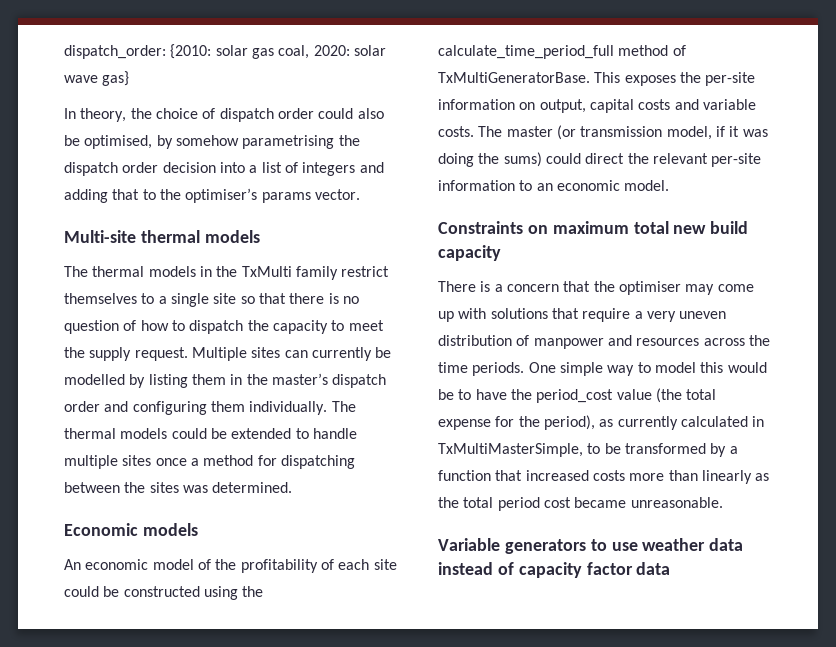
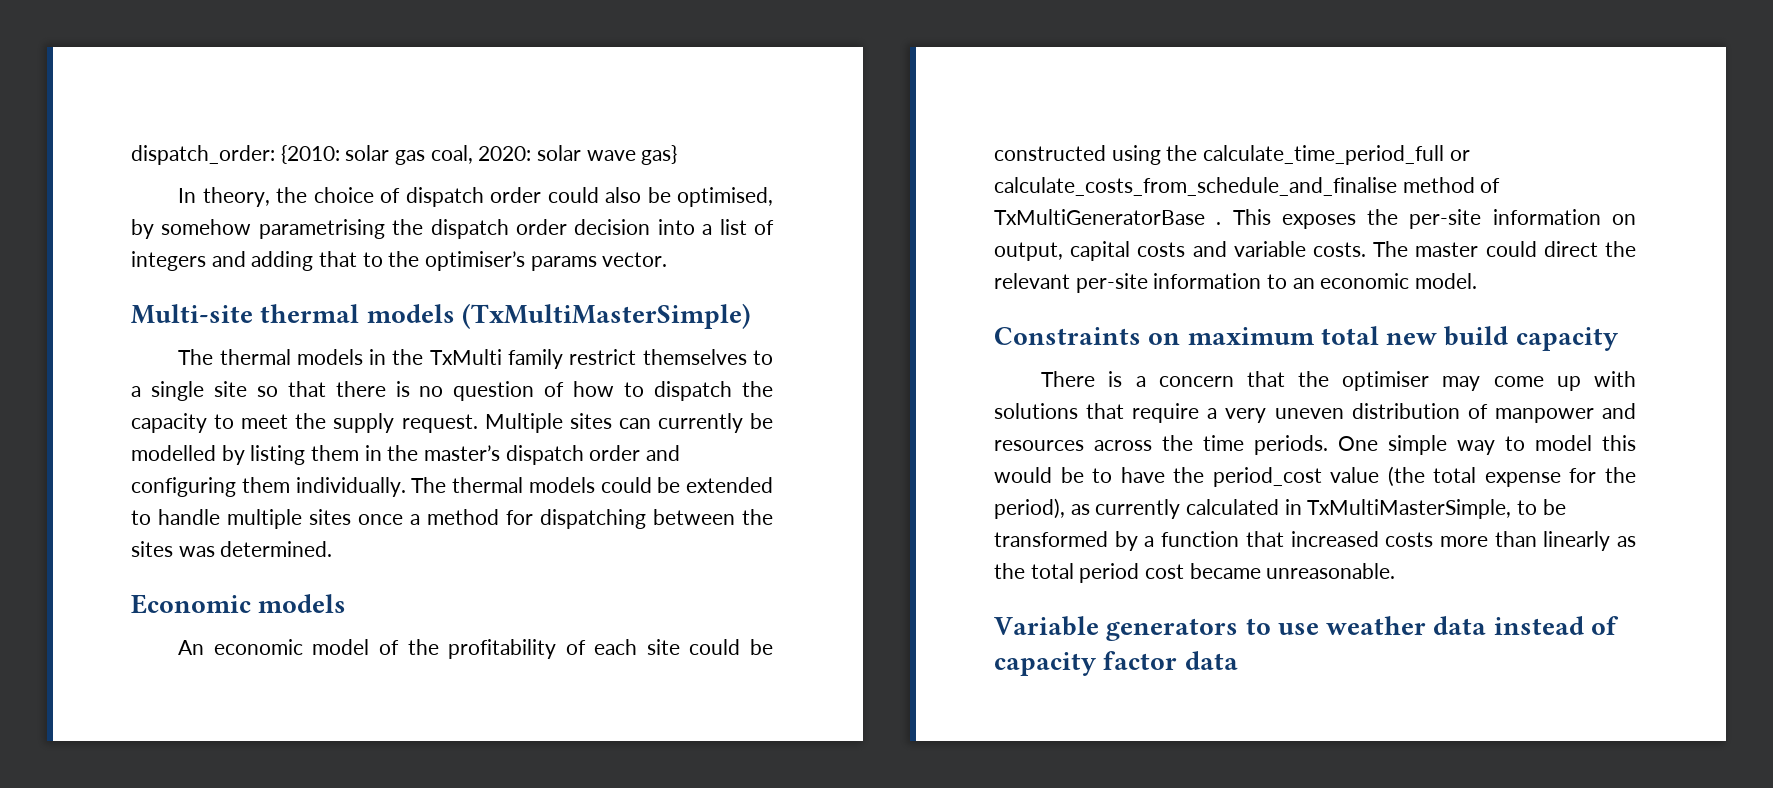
- Multi-site thermal models
+ Multi-site thermal models (TxMultiMasterSimple)
- An economic model of the profitability of each site could be constructed using the calculate_time_period_full method of TxMultiGeneratorBase.
+ An economic model of the profitability of each site could be constructed using the calculate_time_period_full or calculate_costs_from_schedule_and_finalise method of TxMultiGeneratorBase .
- The master (or transmission model, if it was doing the sums) could direct the relevant per-site information to an economic model.
+ The master could direct the relevant per-site information to an economic model.

